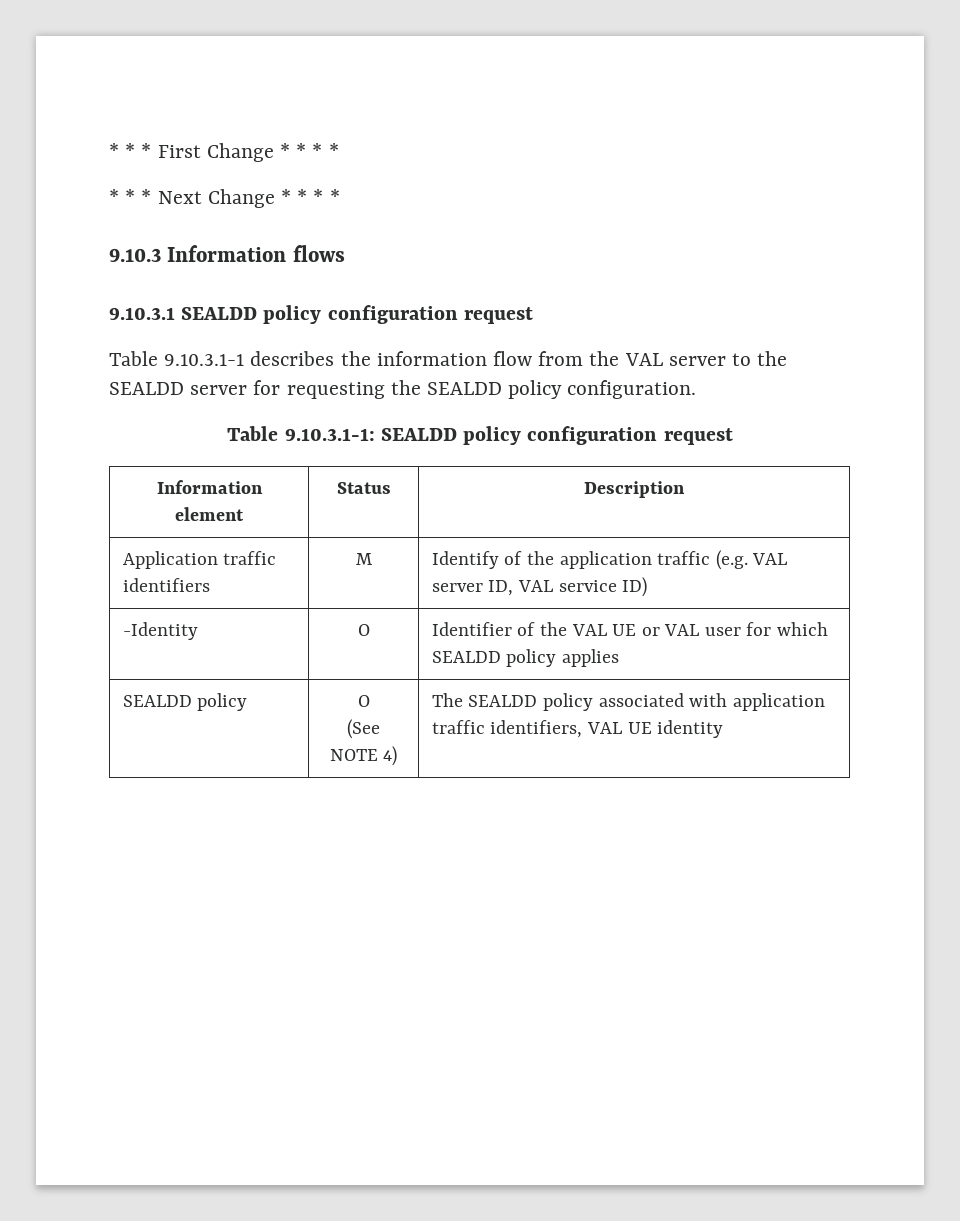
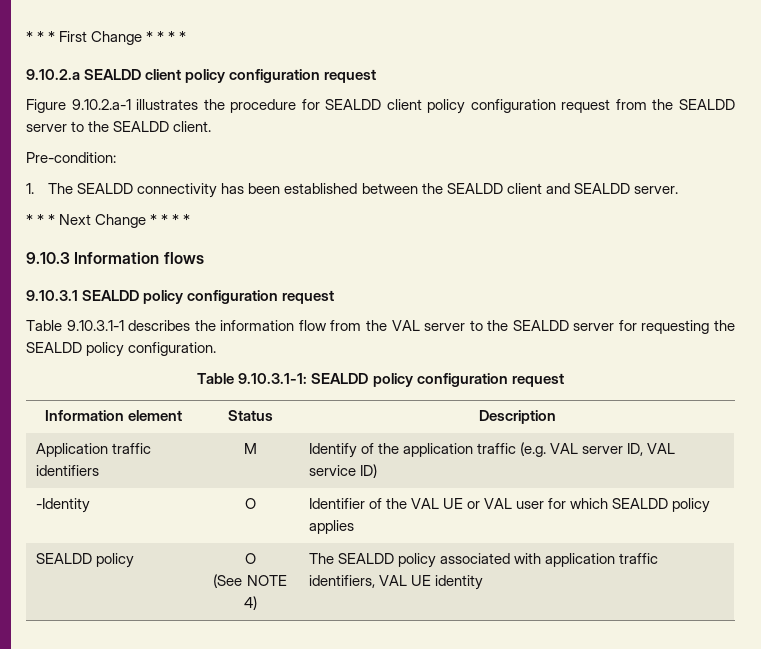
+ 9.10.2.a SEALDD client policy configuration request
+ Figure 9.10.2.a-1 illustrates the procedure for SEALDD client policy configuration request from the SEALDD server to the SEALDD client.
+ Pre-condition:
+ 1. The SEALDD connectivity has been established between the SEALDD client and SEALDD server.

